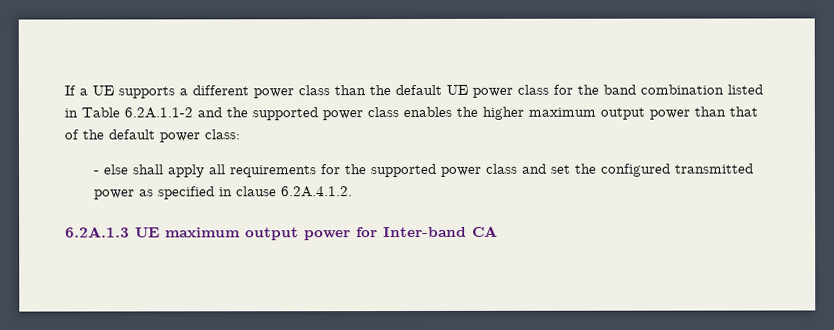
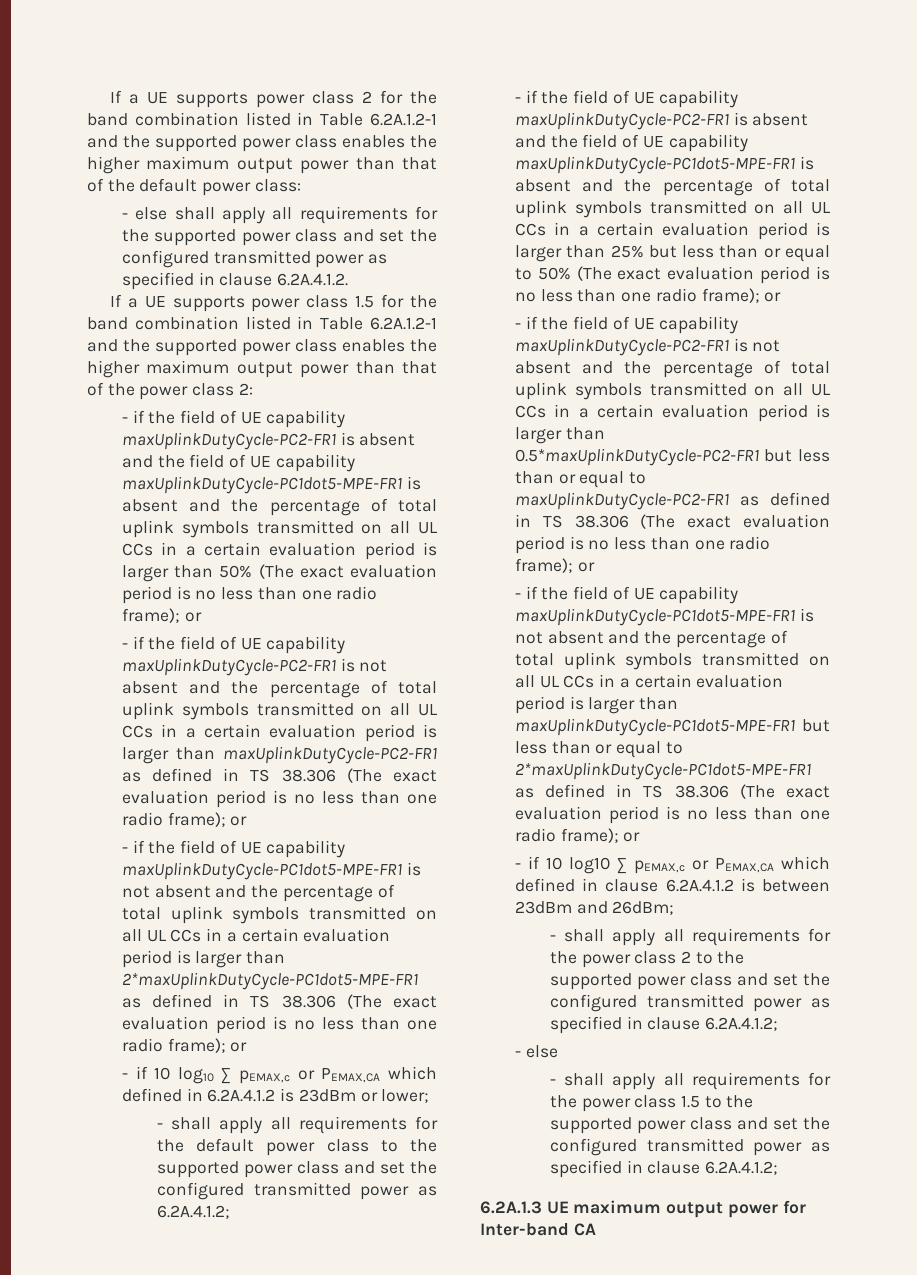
- If a UE supports a different power class than the default UE power class for the band combination listed in Table 6.2A.1.1-2 and the supported power class enables the higher maximum output power than that of the default power class:
+ If a UE supports power class 2 for the band combination listed in Table 6.2A.1.2-1 and the supported power class enables the higher maximum output power than that of the default power class:
+ If a UE supports power class 1.5 for the band combination listed in Table 6.2A.1.2-1 and the supported power class enables the higher maximum output power than that of the power class 2:
+ - if the field of UE capability maxUplinkDutyCycle-PC2-FR1 is absent and the field of UE capability maxUplinkDutyCycle-PC1dot5-MPE-FR1 is absent and the percentage of total uplink symbols transmitted on all UL CCs in a certain evaluation period is larger than 50% (The exact evaluation period is no less than one radio frame); or
+ - if the field of UE capability maxUplinkDutyCycle-PC2-FR1 is not absent and the percentage of total uplink symbols transmitted on all UL CCs in a certain evaluation period is larger than maxUplinkDutyCycle-PC2-FR1 as defined in TS 38.306 (The exact evaluation period is no less than one radio frame); or
+ - if the field of UE capability maxUplinkDutyCycle-PC1dot5-MPE-FR1 is not absent and the percentage of total uplink symbols transmitted on all UL CCs in a certain evaluation period is larger than 2*maxUplinkDutyCycle-PC1dot5-MPE-FR1 as defined in TS 38.306 (The exact evaluation period is no less than one radio frame); or
+ - if 10 log10 ∑ pEMAX,c or PEMAX,CA which defined in 6.2A.4.1.2 is 23dBm or lower;
+ - shall apply all requirements for the default power class to the supported power class and set the configured transmitted power as 6.2A.4.1.2;
+ - if the field of UE capability maxUplinkDutyCycle-PC2-FR1 is absent and the field of UE capability maxUplinkDutyCycle-PC1dot5-MPE-FR1 is absent and the percentage of total uplink symbols transmitted on all UL CCs in a certain evaluation period is larger than 25% but less than or equal to 50% (The exact evaluation period is no less than one radio frame); or
+ - if the field of UE capability maxUplinkDutyCycle-PC2-FR1 is not absent and the percentage of total uplink symbols transmitted on all UL CCs in a certain evaluation period is larger than 0.5*maxUplinkDutyCycle-PC2-FR1 but less than or equal to maxUplinkDutyCycle-PC2-FR1 as defined in TS 38.306 (The exact evaluation period is no less than one radio frame); or
+ - if the field of UE capability maxUplinkDutyCycle-PC1dot5-MPE-FR1 is not absent and the percentage of total uplink symbols transmitted on all UL CCs in a certain evaluation period is larger than maxUplinkDutyCycle-PC1dot5-MPE-FR1 but less than or equal to 2*maxUplinkDutyCycle-PC1dot5-MPE-FR1 as defined in TS 38.306 (The exact evaluation period is no less than one radio frame); or
+ - if 10 log10 ∑ pEMAX,c or PEMAX,CA which defined in clause 6.2A.4.1.2 is between 23dBm and 26dBm;
+ - shall apply all requirements for the power class 2 to the supported power class and set the configured transmitted power as specified in clause 6.2A.4.1.2;
+ - else
+ - shall apply all requirements for the power class 1.5 to the supported power class and set the configured transmitted power as specified in clause 6.2A.4.1.2;

